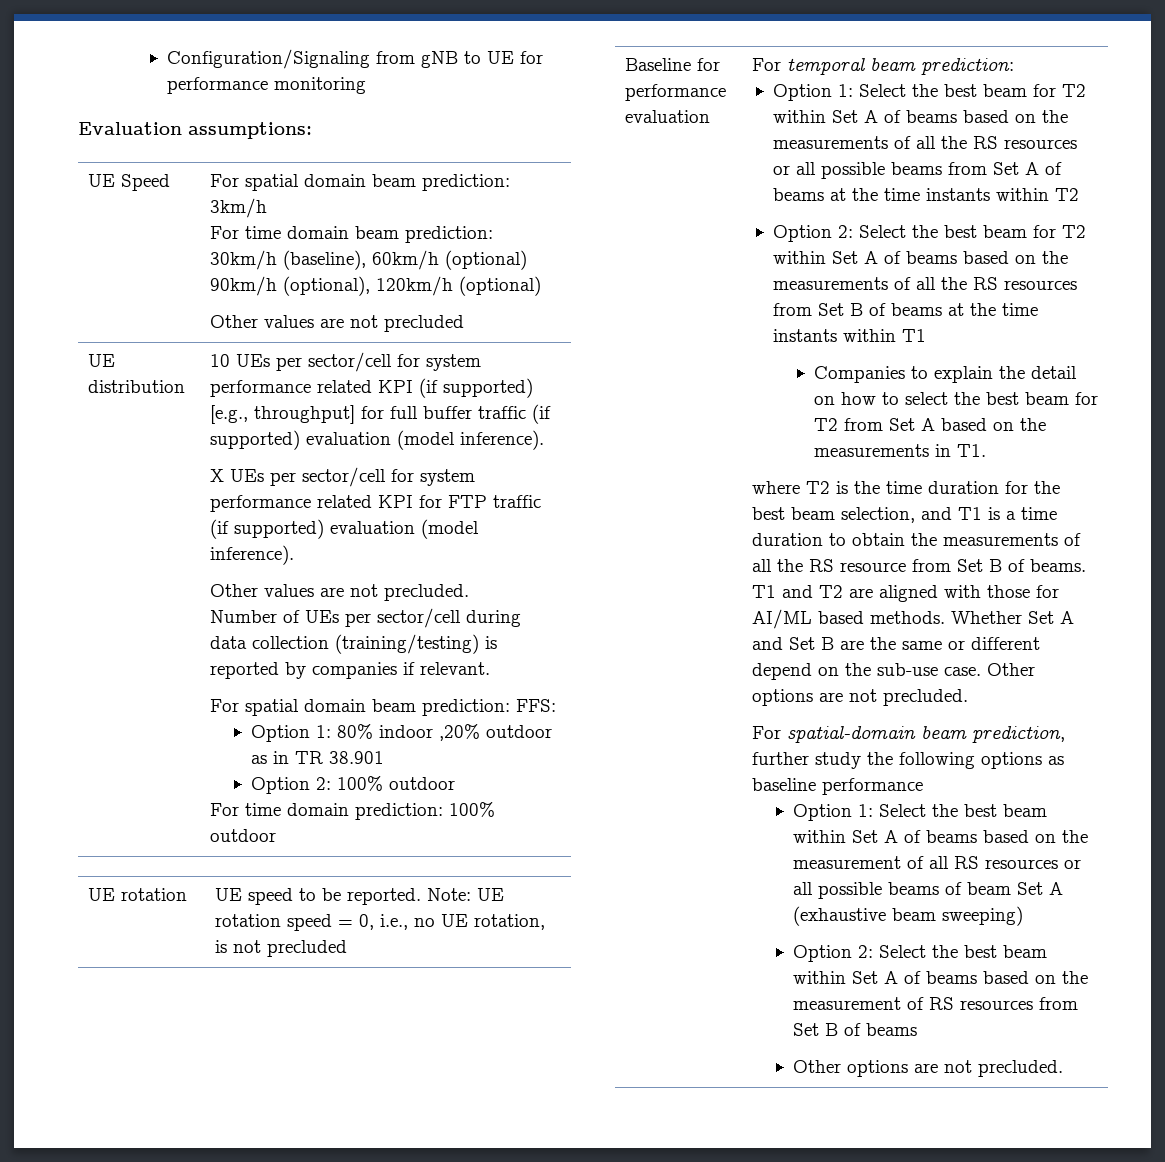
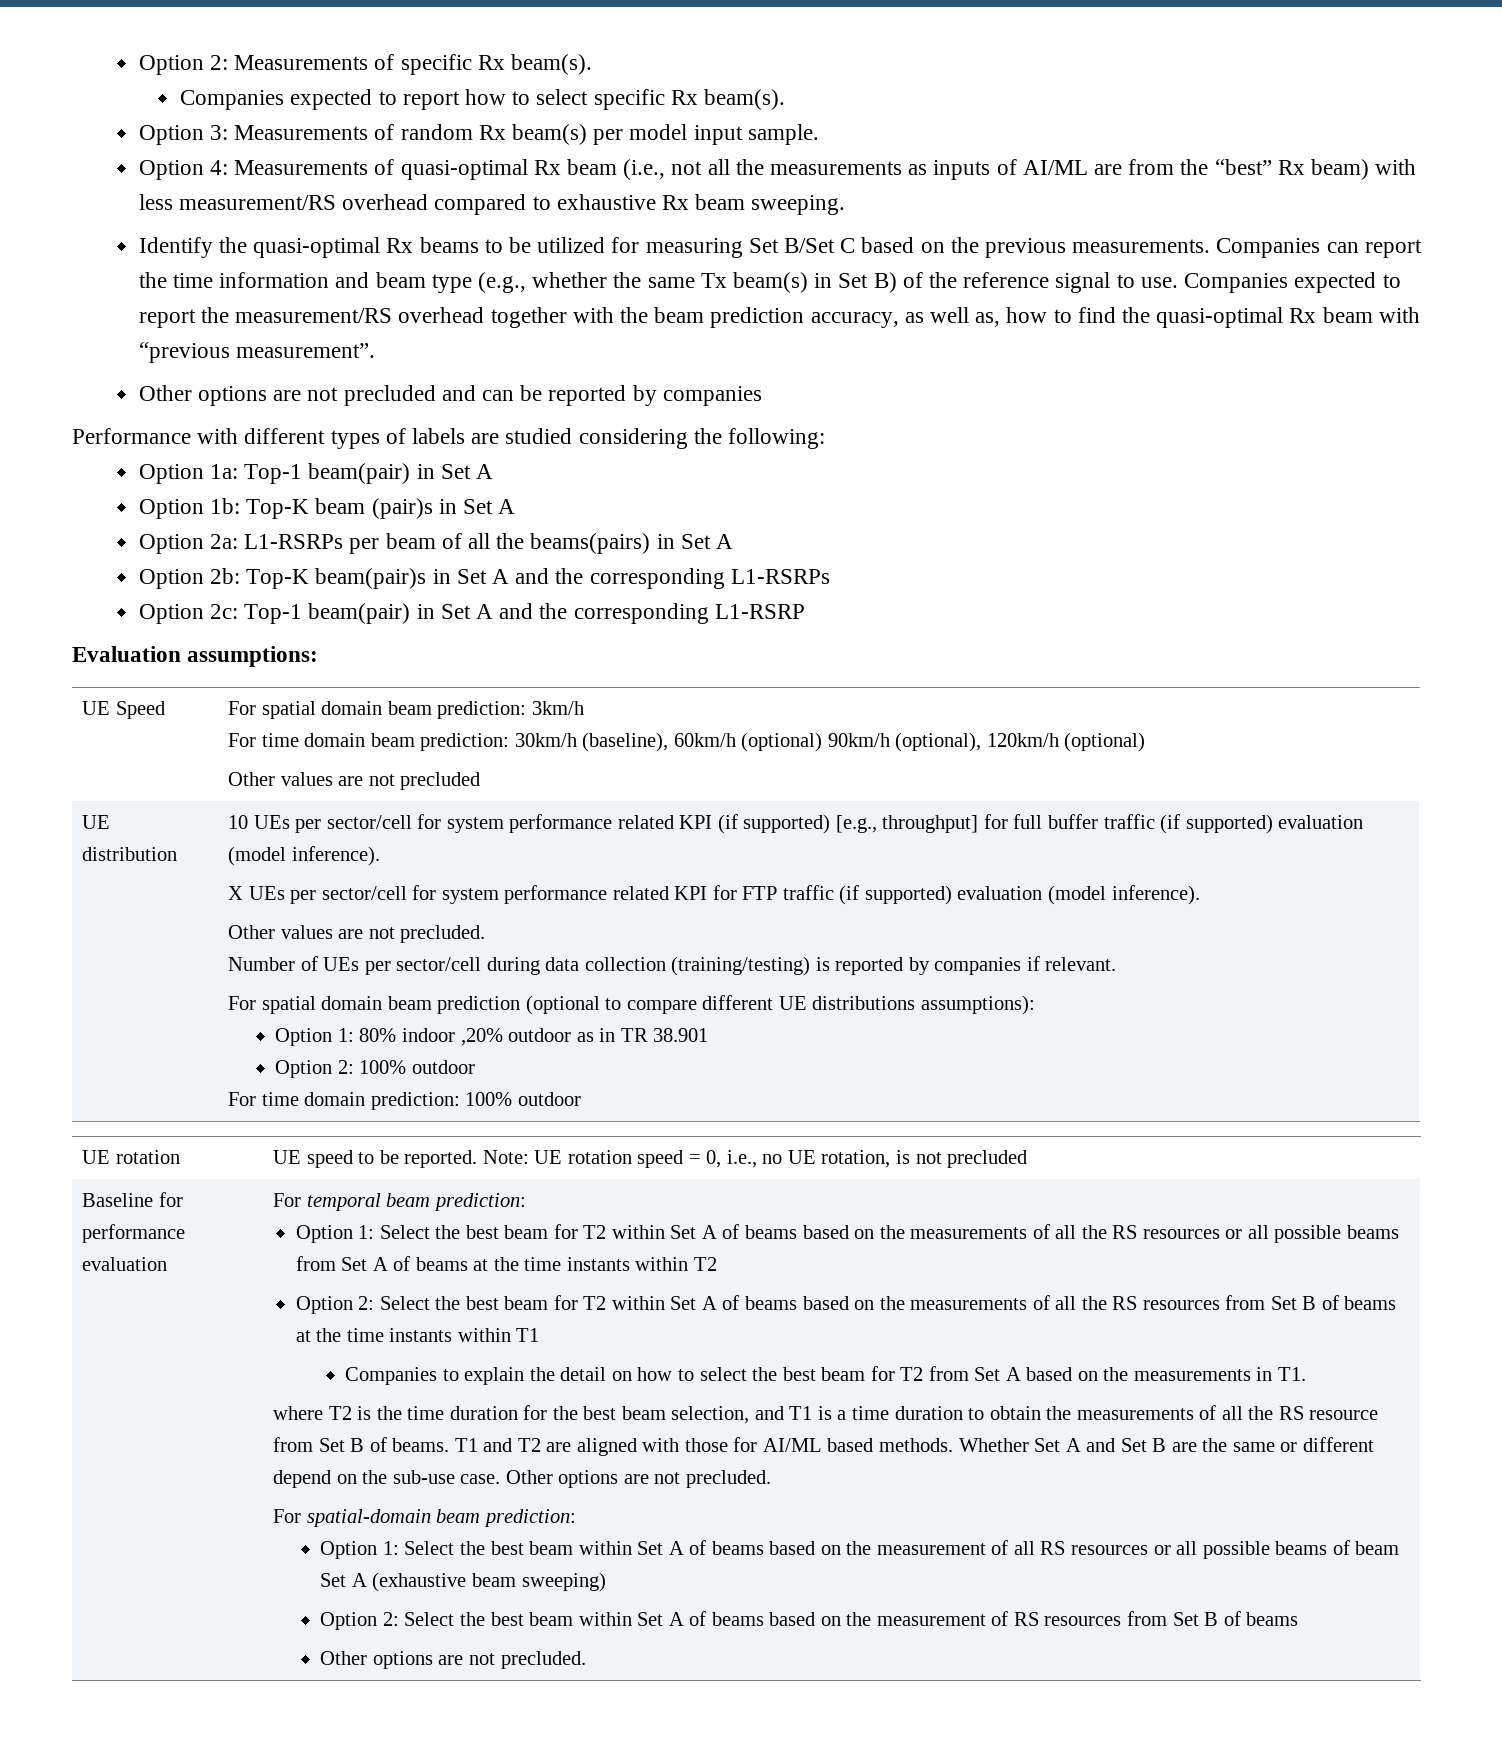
- Configuration/Signaling from gNB to UE for performance monitoring
+ Option 2: Measurements of specific Rx beam(s).
+ Companies expected to report how to select specific Rx beam(s).
+ Option 3: Measurements of random Rx beam(s) per model input sample.
+ Option 4: Measurements of quasi-optimal Rx beam (i.e., not all the measurements as inputs of AI/ML are from the “best” Rx beam) with less measurement/RS overhead compared to exhaustive Rx beam sweeping.
+ Identify the quasi-optimal Rx beams to be utilized for measuring Set B/Set C based on the previous measurements. Companies can report the time information and beam type (e.g., whether the same Tx beam(s) in Set B) of the reference signal to use. Companies expected to report the measurement/RS overhead together with the beam prediction accuracy, as well as, how to find the quasi-optimal Rx beam with “previous measurement”.
+ Other options are not precluded and can be reported by companies
+ Performance with different types of labels are studied considering the following:
+ Option 1a: Top-1 beam(pair) in Set A
+ Option 1b: Top-K beam (pair)s in Set A
+ Option 2a: L1-RSRPs per beam of all the beams(pairs) in Set A
+ Option 2b: Top-K beam(pair)s in Set A and the corresponding L1-RSRPs
+ Option 2c: Top-1 beam(pair) in Set A and the corresponding L1-RSRP
- For spatial domain beam prediction: FFS:
+ For spatial domain beam prediction (optional to compare different UE distributions assumptions):
- For spatial-domain beam prediction, further study the following options as baseline performance
+ For spatial-domain beam prediction:

